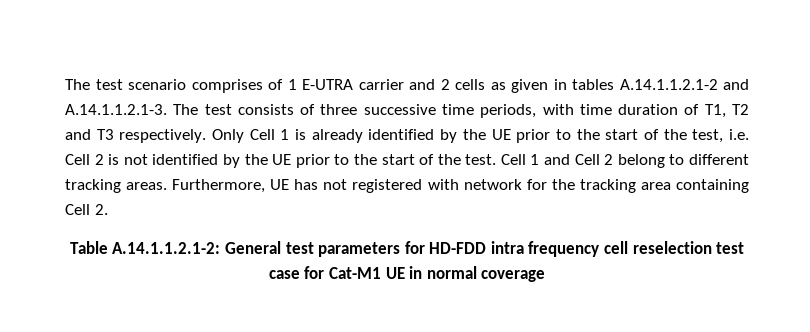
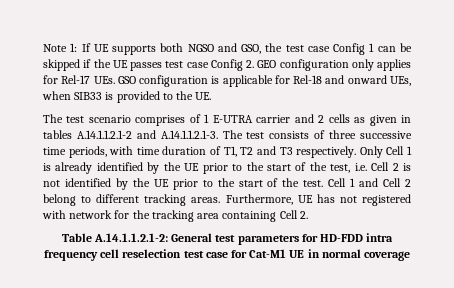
+ Note 1: If UE supports both NGSO and GSO, the test case Config 1 can be skipped if the UE passes test case Config 2. GEO configuration only applies for Rel-17 UEs. GSO configuration is applicable for Rel-18 and onward UEs, when SIB33 is provided to the UE.

